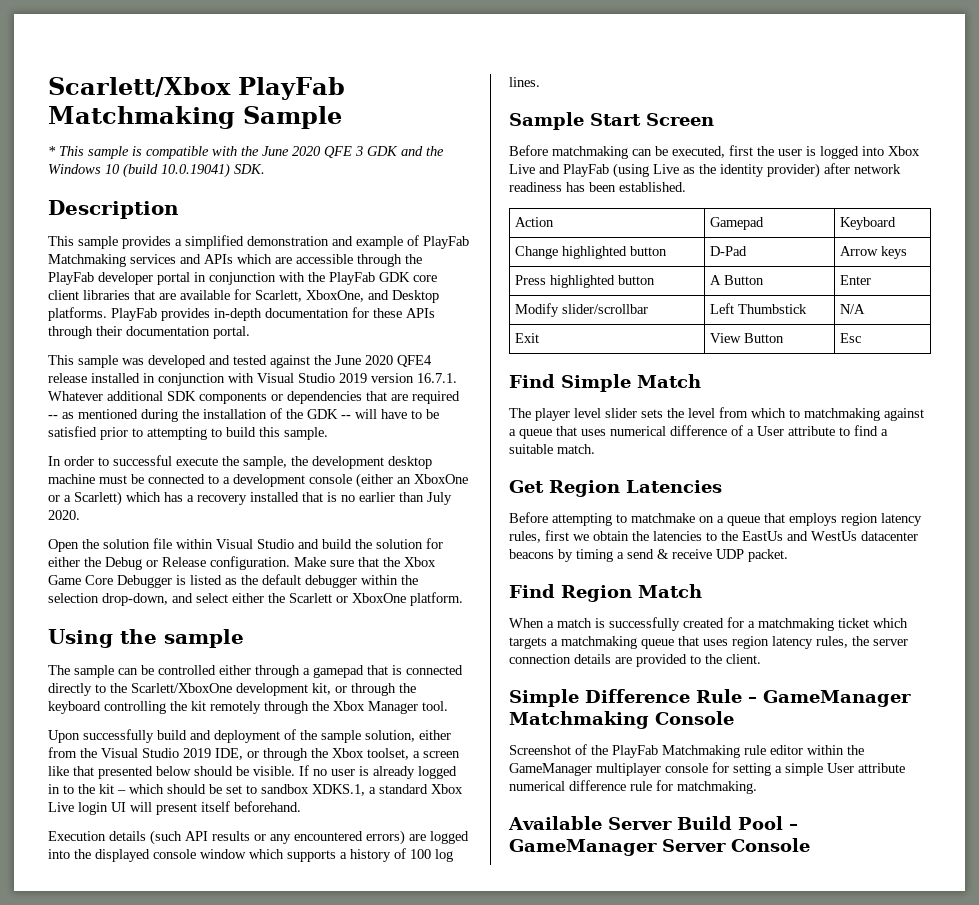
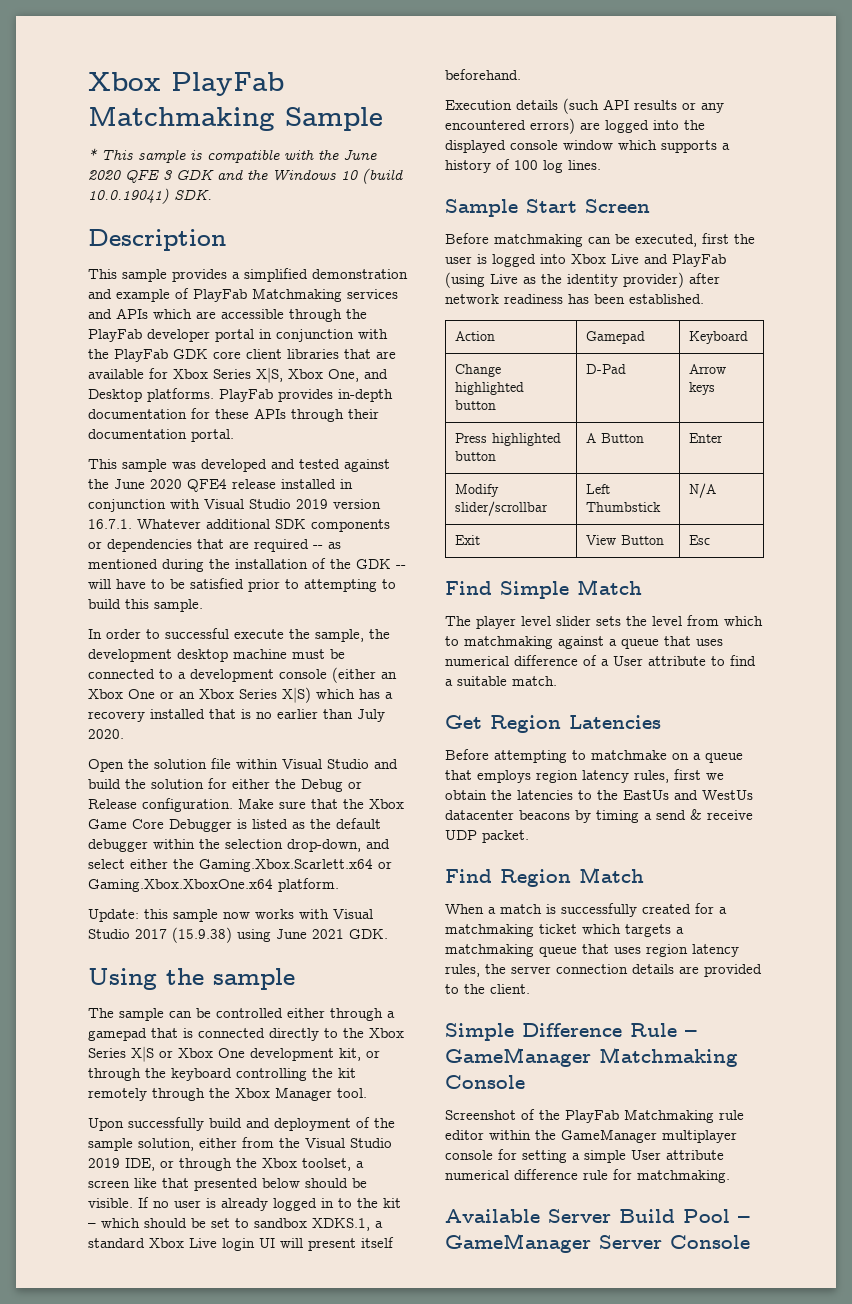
- Scarlett/Xbox PlayFab Matchmaking Sample
+ Xbox PlayFab Matchmaking Sample
- This sample provides a simplified demonstration and example of PlayFab Matchmaking services and APIs which are accessible through the PlayFab developer portal in conjunction with the PlayFab GDK core client libraries that are available for Scarlett, XboxOne, and Desktop platforms.
+ This sample provides a simplified demonstration and example of PlayFab Matchmaking services and APIs which are accessible through the PlayFab developer portal in conjunction with the PlayFab GDK core client libraries that are available for Xbox Series X|S, Xbox One, and Desktop platforms.
- In order to successful execute the sample, the development desktop machine must be connected to a development console (either an XboxOne or a Scarlett) which has a recovery installed that is no earlier than July 2020.
+ In order to successful execute the sample, the development desktop machine must be connected to a development console (either an Xbox One or an Xbox Series X|S) which has a recovery installed that is no earlier than July 2020.
- Make sure that the Xbox Game Core Debugger is listed as the default debugger within the selection drop-down, and select either the Scarlett or XboxOne platform.
+ Make sure that the Xbox Game Core Debugger is listed as the default debugger within the selection drop-down, and select either the Gaming.Xbox.Scarlett.x64 or Gaming.Xbox.XboxOne.x64 platform.
+ Update: this sample now works with Visual Studio 2017 (15.9.38) using June 2021 GDK.
- The sample can be controlled either through a gamepad that is connected directly to the Scarlett/XboxOne development kit, or through the keyboard controlling the kit remotely through the Xbox Manager tool.
+ The sample can be controlled either through a gamepad that is connected directly to the Xbox Series X|S or Xbox One development kit, or through the keyboard controlling the kit remotely through the Xbox Manager tool.

